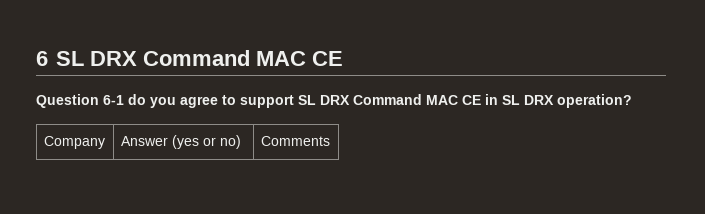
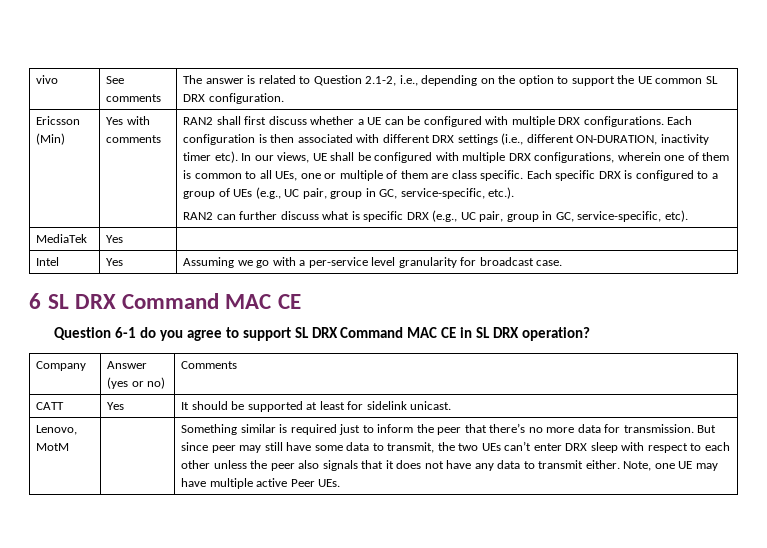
+ vivo | See comments | The answer is related to Question 2.1-2, i.e., depending on the option to support the UE common SL DRX configuration.
+ Ericsson (Min) | Yes with comments | RAN2 shall first discuss whether a UE can be configured with multiple DRX configurations. Each configuration is then associated with different DRX settings (i.e., different ON-DURATION, inactivity timer etc). In our views, UE shall be configured with multiple DRX configurations, wherein one of them is common to all UEs, one or multiple of them are class specific. Each specific DRX is configured to a group of UEs (e.g., UC pair, group in GC, service-specific, etc.).
+ RAN2 can further discuss what is specific DRX (e.g., UC pair, group in GC, service-specific, etc).
+ MediaTek | Yes |
+ Intel | Yes | Assuming we go with a per-service level granularity for broadcast case.
+ CATT | Yes | It should be supported at least for sidelink unicast.
+ Lenovo, MotM | | Something similar is required just to inform the peer that there’s no more data for transmission. But since peer may still have some data to transmit, the two UEs can’t enter DRX sleep with respect to each other unless the peer also signals that it does not have any data to transmit either. Note, one UE may have multiple active Peer UEs.

